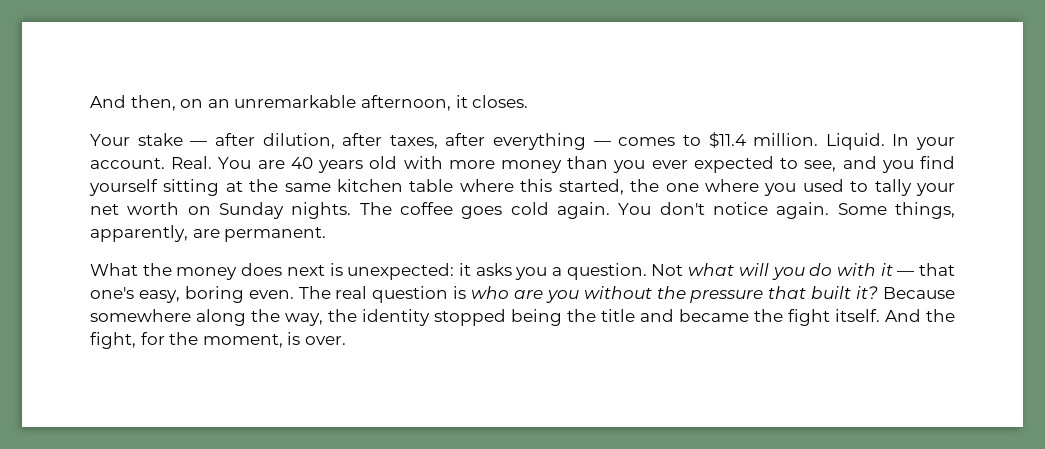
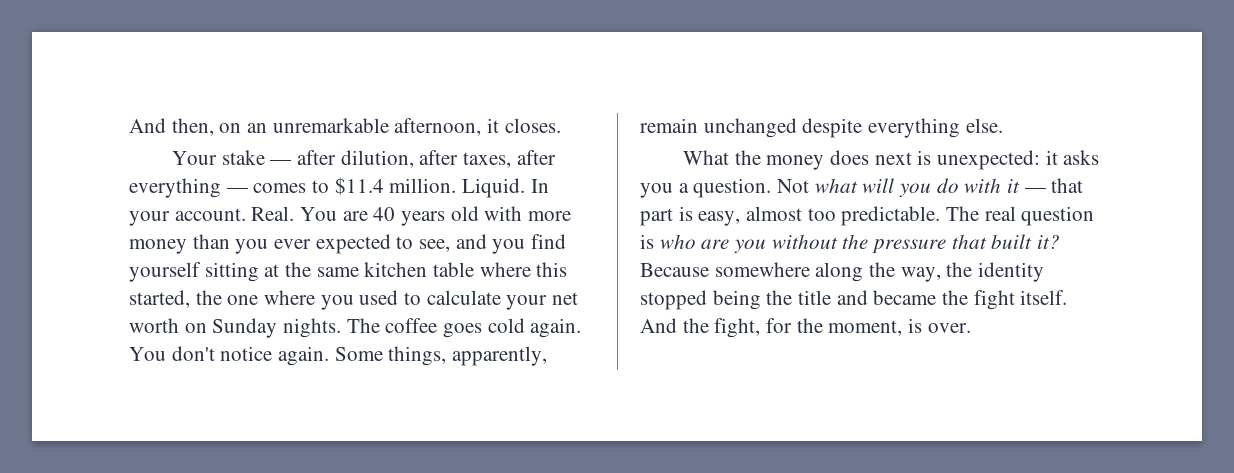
- You are 40 years old with more money than you ever expected to see, and you find yourself sitting at the same kitchen table where this started, the one where you used to tally your net worth on Sunday nights.
+ You are 40 years old with more money than you ever expected to see, and you find yourself sitting at the same kitchen table where this started, the one where you used to calculate your net worth on Sunday nights.
- Some things, apparently, are permanent.
+ Some things, apparently, remain unchanged despite everything else.
- Not what will you do with it — that one's easy, boring even.
+ Not what will you do with it — that part is easy, almost too predictable.

